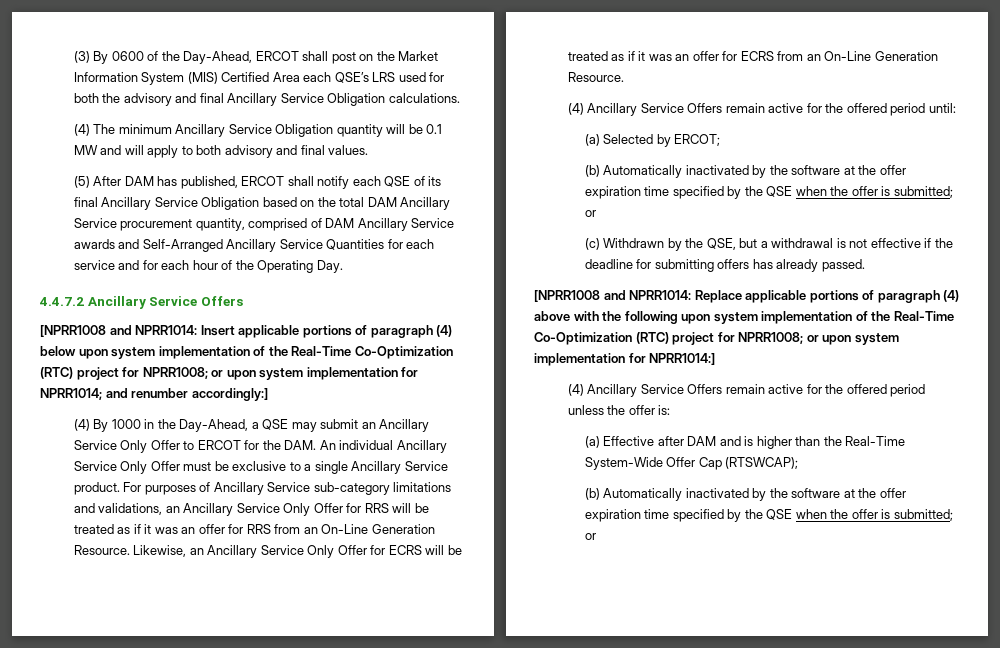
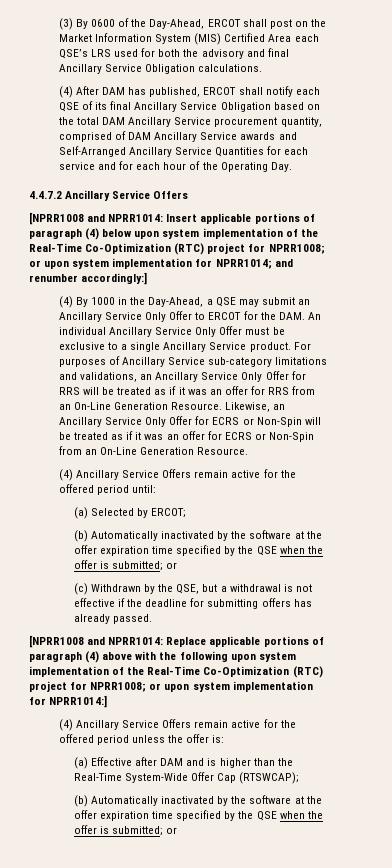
- (4) The minimum Ancillary Service Obligation quantity will be 0.1 MW and will apply to both advisory and final values.
- (5) After DAM has published, ERCOT shall notify each QSE of its final Ancillary Service Obligation based on the total DAM Ancillary Service procurement quantity, comprised of DAM Ancillary Service awards and Self-Arranged Ancillary Service Quantities for each service and for each hour of the Operating Day.
+ (4) After DAM has published, ERCOT shall notify each QSE of its final Ancillary Service Obligation based on the total DAM Ancillary Service procurement quantity, comprised of DAM Ancillary Service awards and Self-Arranged Ancillary Service Quantities for each service and for each hour of the Operating Day.
- Likewise, an Ancillary Service Only Offer for ECRS will be treated as if it was an offer for ECRS from an On-Line Generation Resource.
+ Likewise, an Ancillary Service Only Offer for ECRS or Non-Spin will be treated as if it was an offer for ECRS or Non-Spin from an On-Line Generation Resource.

